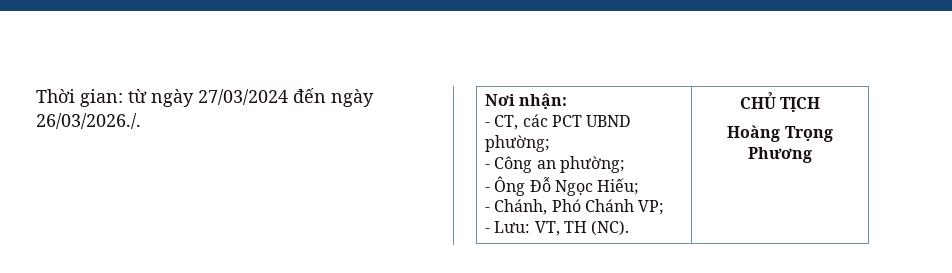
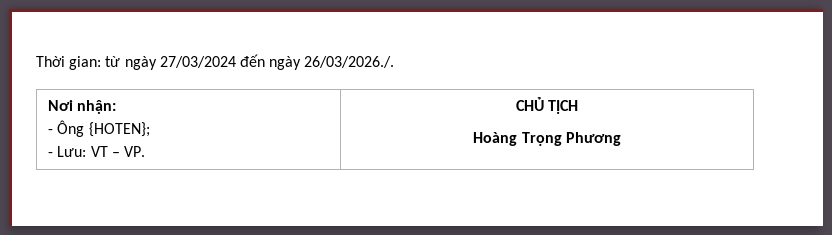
  Nơi nhận:
- - CT, các PCT UBND phường;
- - Công an phường;
- - Ông Đỗ Ngọc Hiếu;
- - Chánh, Phó Chánh VP;
- - Lưu: VT, TH (NC). | CHỦ TỊCH
+ - Ông {HOTEN};
+ - Lưu: VT – VP. | CHỦ TỊCH

